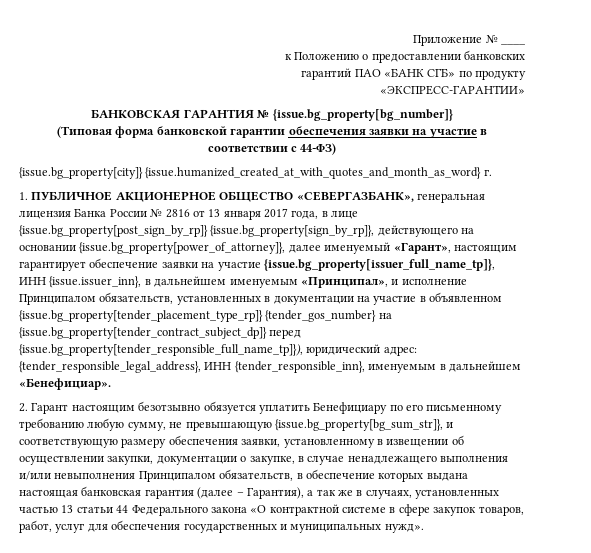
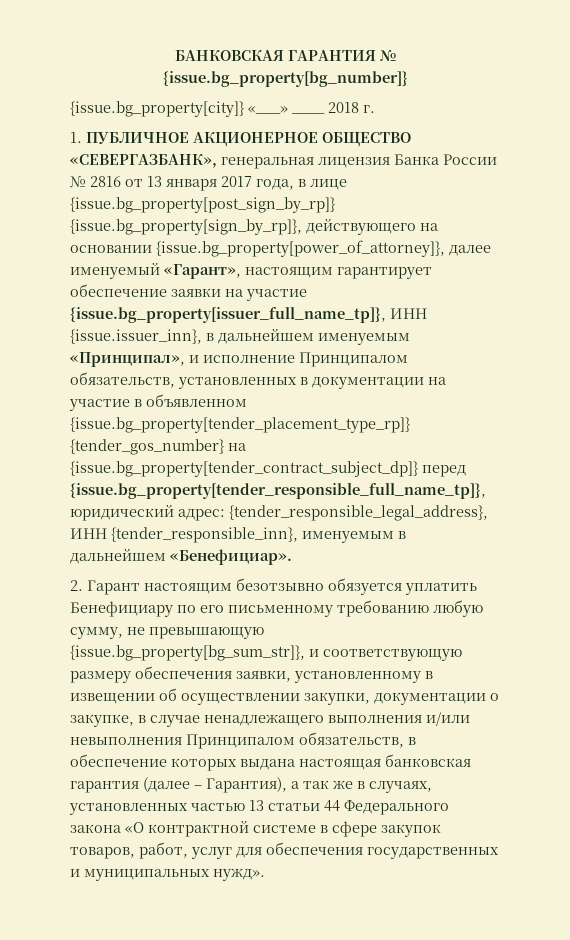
- Приложение № ____
- к Положению о предоставлении банковских
- гарантий ПАО «БАНК СГБ» по продукту
- «ЭКСПРЕСС-ГАРАНТИИ»
  БАНКОВСКАЯ ГАРАНТИЯ № {issue.bg_property[bg_number]}
- (Типовая форма банковской гарантии обеспечения заявки на участие в соответствии с 44-ФЗ)
- {issue.bg_property[city]} {issue.humanized_created_at_with_quotes_and_month_as_word} г.
+ {issue.bg_property[city]} «___» ____ 2018 г.
- 1. ПУБЛИЧНОЕ АКЦИОНЕРНОЕ ОБЩЕСТВО «СЕВЕРГАЗБАНК», генеральная лицензия Банка России № 2816 от 13 января 2017 года, в лице {issue.bg_property[post_sign_by_rp]} {issue.bg_property[sign_by_rp]}, действующего на основании {issue.bg_property[power_of_attorney]}, далее именуемый «Гарант», настоящим гарантирует обеспечение заявки на участие {issue.bg_property[issuer_full_name_tp]}, ИНН {issue.issuer_inn}, в дальнейшем именуемым «Принципал», и исполнение Принципалом обязательств, установленных в документации на участие в объявленном {issue.bg_property[tender_placement_type_rp]} {tender_gos_number} на {issue.bg_property[tender_contract_subject_dp]} перед {issue.bg_property[tender_responsible_full_name_tp]}), юридический адрес:
+ 1. ПУБЛИЧНОЕ АКЦИОНЕРНОЕ ОБЩЕСТВО «СЕВЕРГАЗБАНК», генеральная лицензия Банка России № 2816 от 13 января 2017 года, в лице {issue.bg_property[post_sign_by_rp]} {issue.bg_property[sign_by_rp]}, действующего на основании {issue.bg_property[power_of_attorney]}, далее именуемый «Гарант», настоящим гарантирует обеспечение заявки на участие {issue.bg_property[issuer_full_name_tp]}, ИНН {issue.issuer_inn}, в дальнейшем именуемым «Принципал», и исполнение Принципалом обязательств, установленных в документации на участие в объявленном {issue.bg_property[tender_placement_type_rp]} {tender_gos_number} на {issue.bg_property[tender_contract_subject_dp]} перед {issue.bg_property[tender_responsible_full_name_tp]}, юридический адрес:

